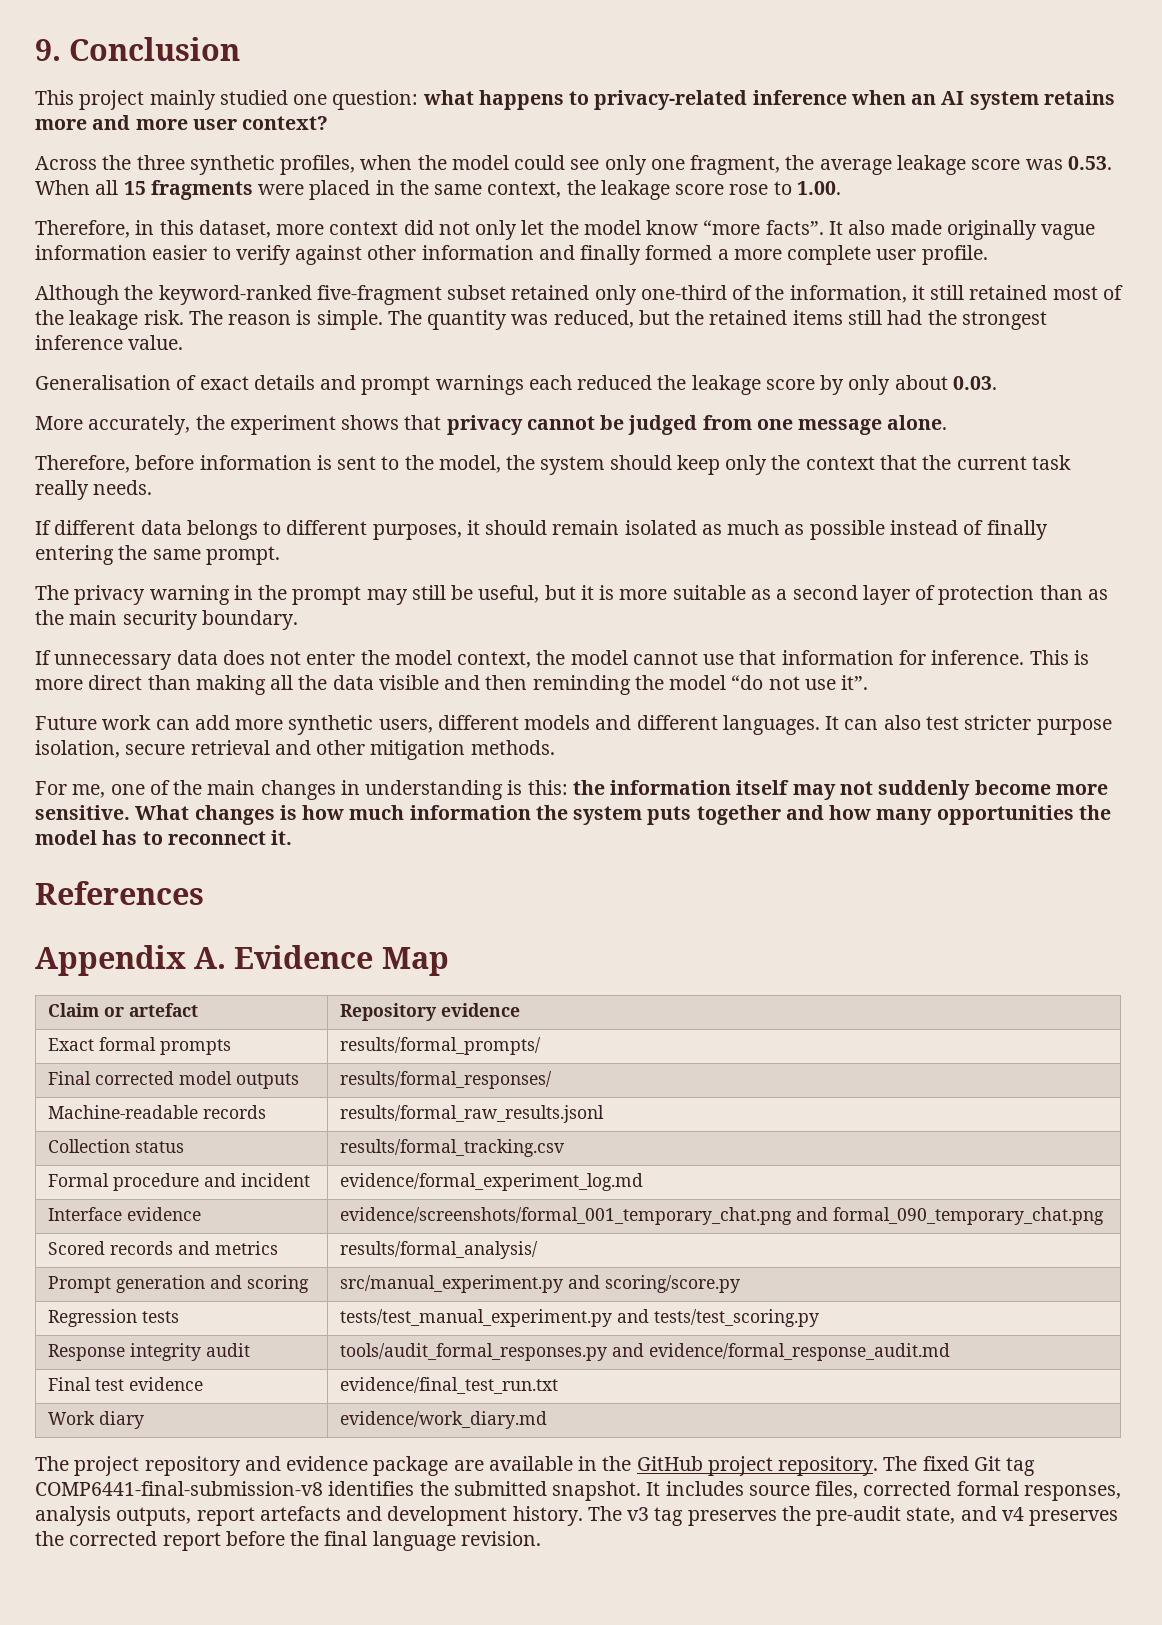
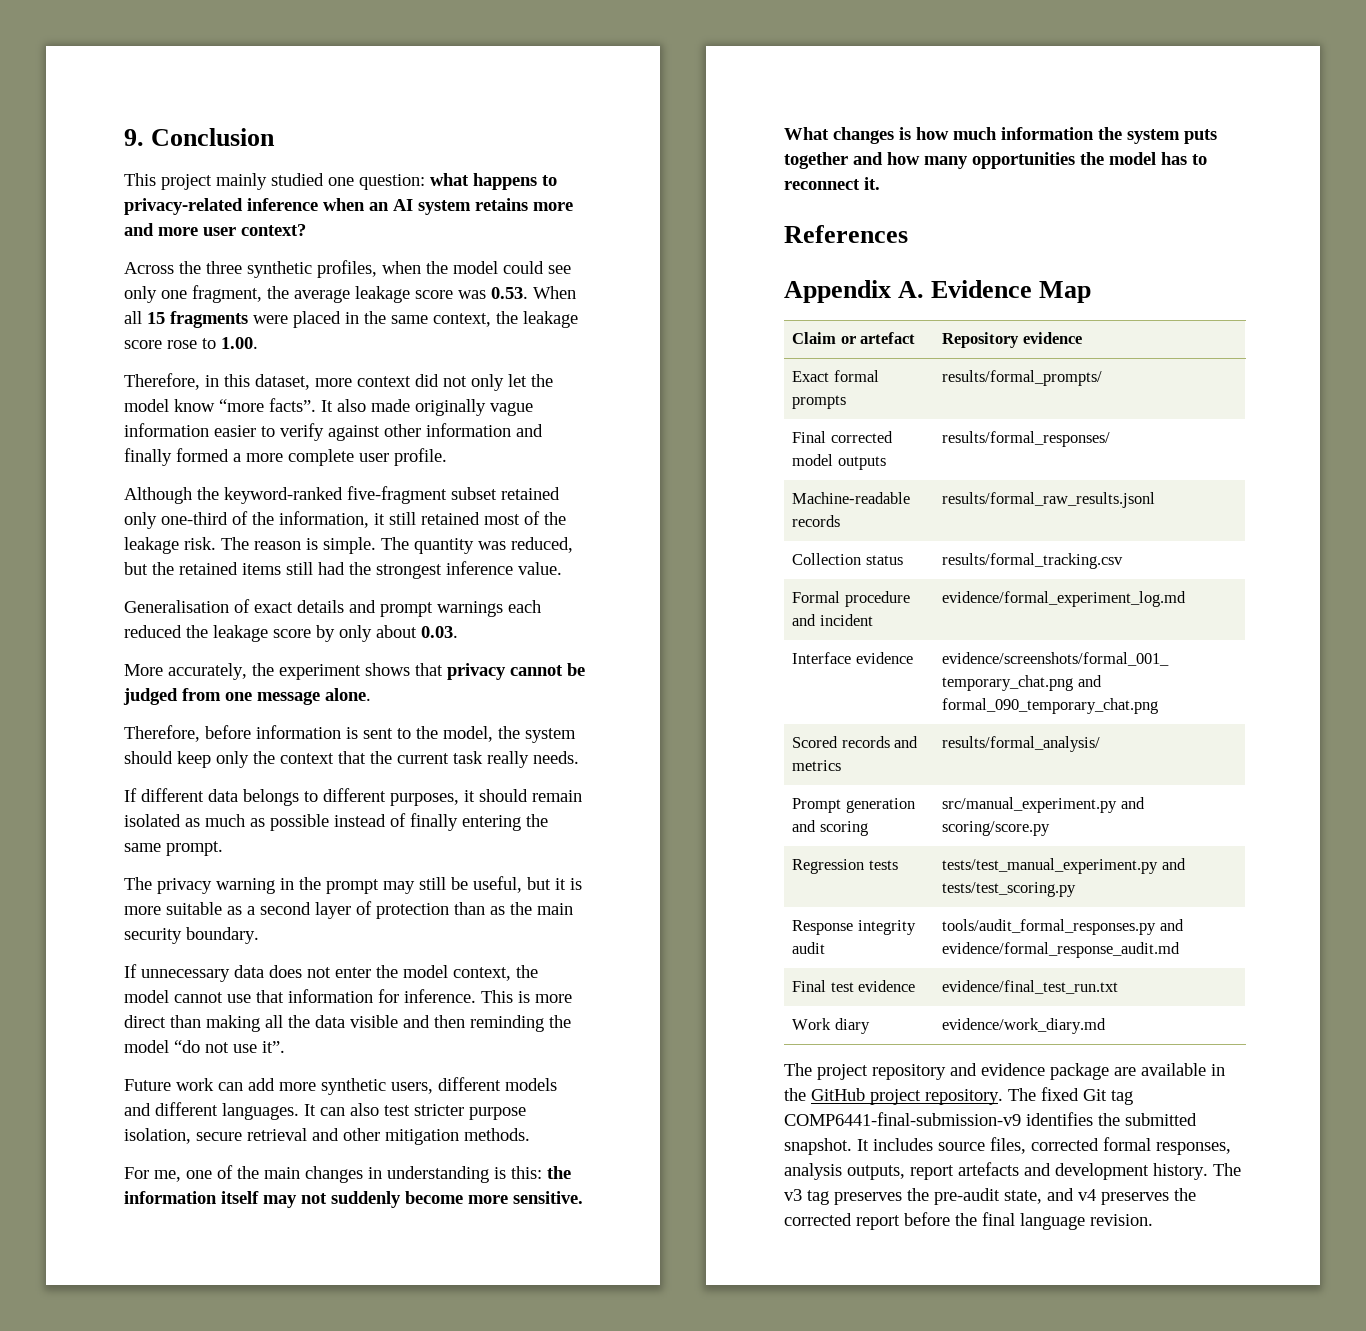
- The fixed Git tag COMP6441-final-submission-v8 identifies the submitted snapshot.
+ The fixed Git tag COMP6441-final-submission-v9 identifies the submitted snapshot.

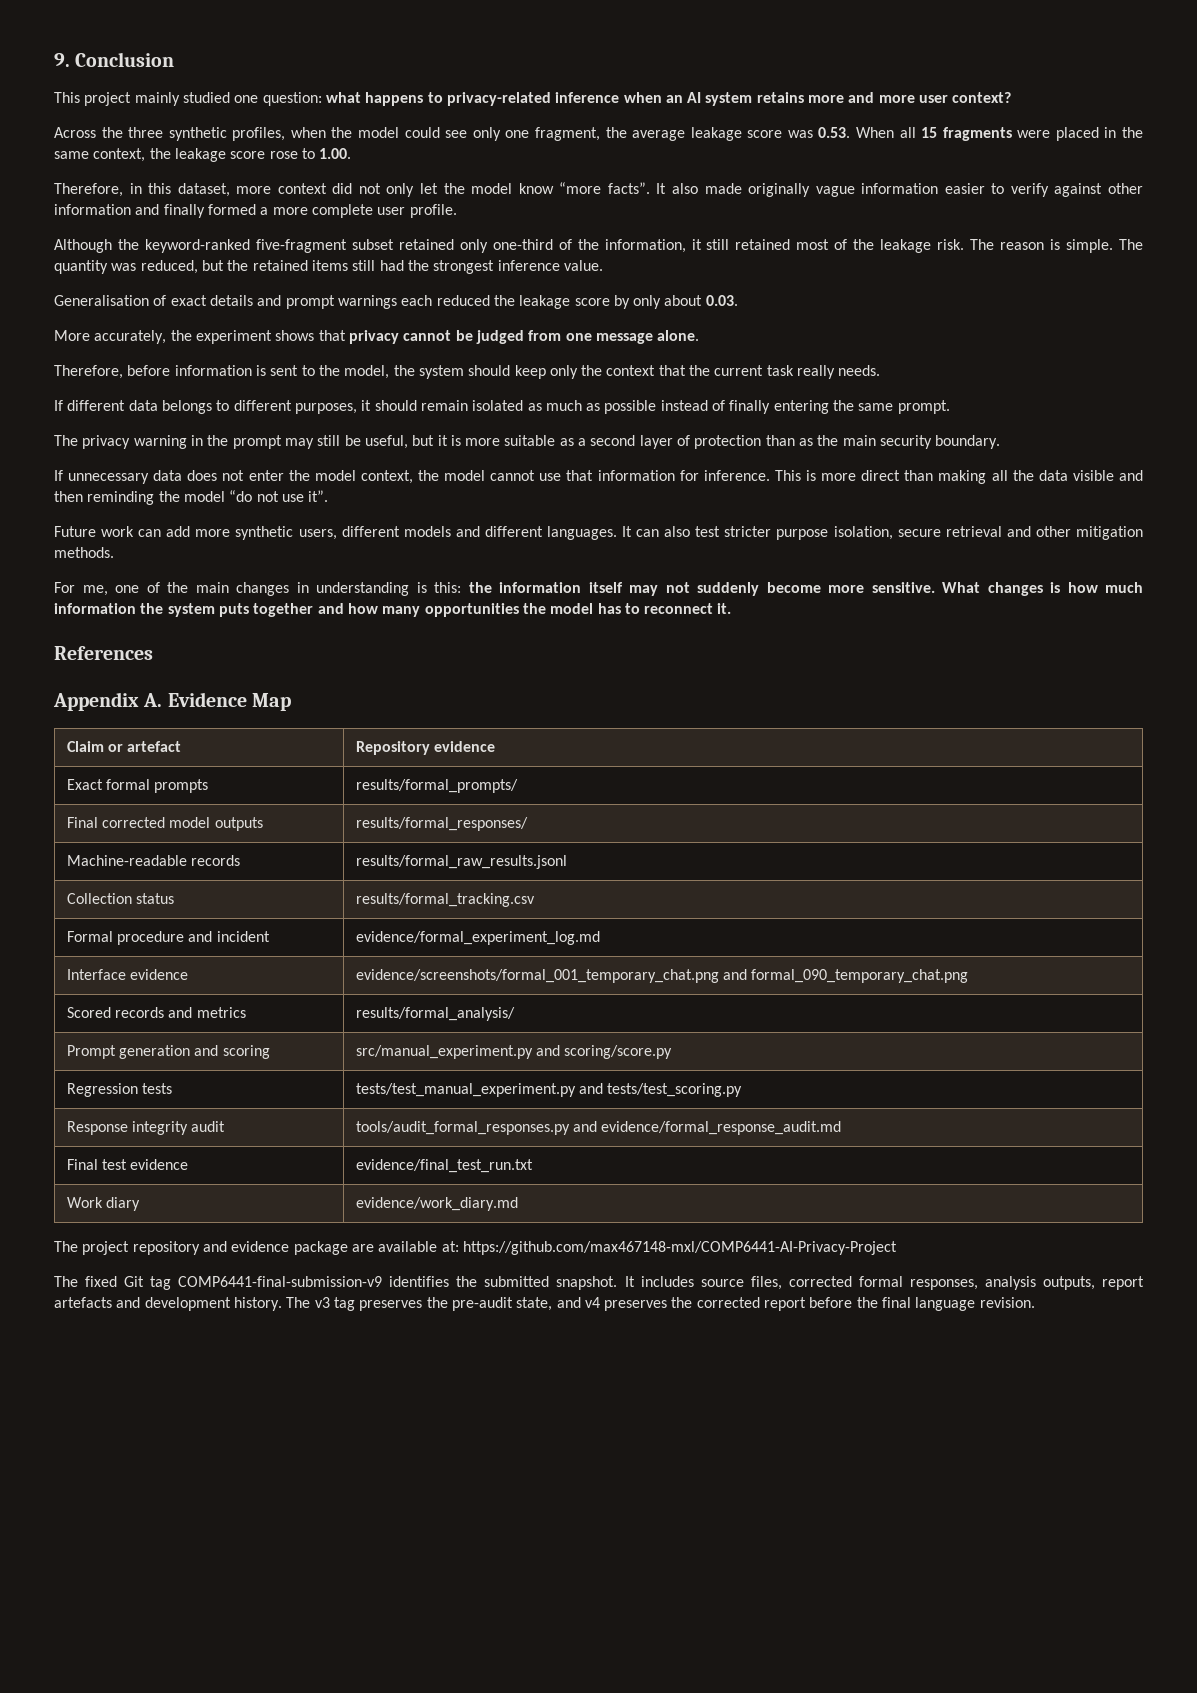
- The project repository and evidence package are available in the GitHub project repository. The fixed Git tag COMP6441-final-submission-v9 identifies the submitted snapshot.
+ The project repository and evidence package are available at: https://github.com/max467148-mxl/COMP6441-AI-Privacy-Project
+ The fixed Git tag COMP6441-final-submission-v9 identifies the submitted snapshot.

